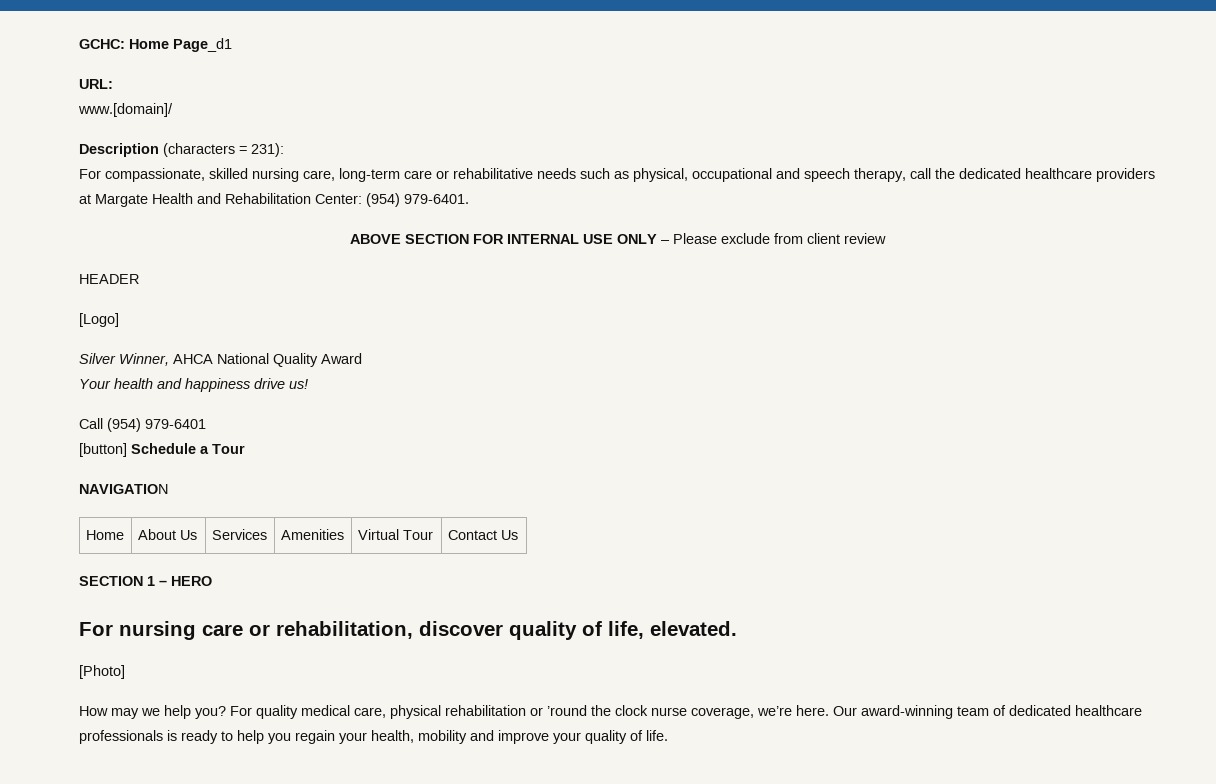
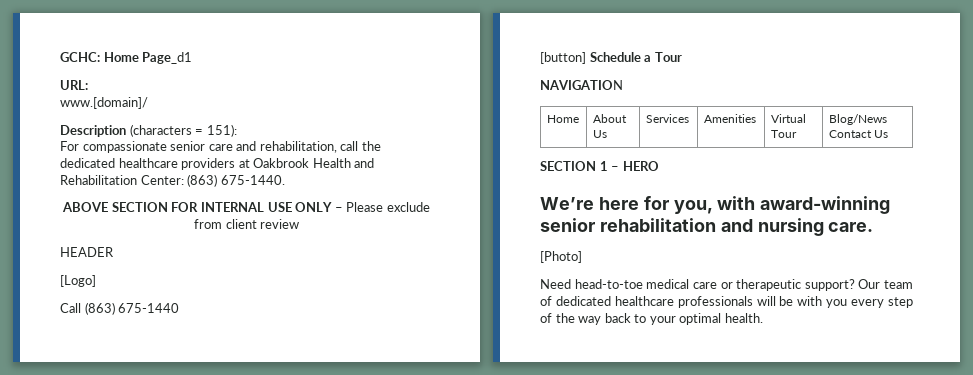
- Description (characters = 231):
- For compassionate, skilled nursing care, long-term care or rehabilitative needs such as physical, occupational and speech therapy, call the dedicated healthcare providers at Margate Health and Rehabilitation Center: (954) 979-6401.
+ Description (characters = 151):
+ For compassionate senior care and rehabilitation, call the dedicated healthcare providers at Oakbrook Health and Rehabilitation Center: (863) 675-1440.
- Silver Winner, AHCA National Quality Award
- Your health and happiness drive us!
- Call (954) 979-6401
+ Call (863) 675-1440
- Home | About Us | Services | Amenities | Virtual Tour | Contact Us
+ Home | About Us | Services | Amenities | Virtual Tour | Blog/News Contact Us
- For nursing care or rehabilitation, discover quality of life, elevated.
+ We’re here for you, with award-winning senior rehabilitation and nursing care.
  [Photo]
- How may we help you? For quality medical care, physical rehabilitation or ’round the clock nurse coverage, we’re here. Our award-winning team of dedicated healthcare professionals is ready to help you regain your health, mobility and improve your quality of life.
+ Need head-to-toe medical care or therapeutic support? Our team of dedicated healthcare professionals will be with you every step of the way back to your optimal health.

